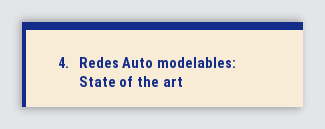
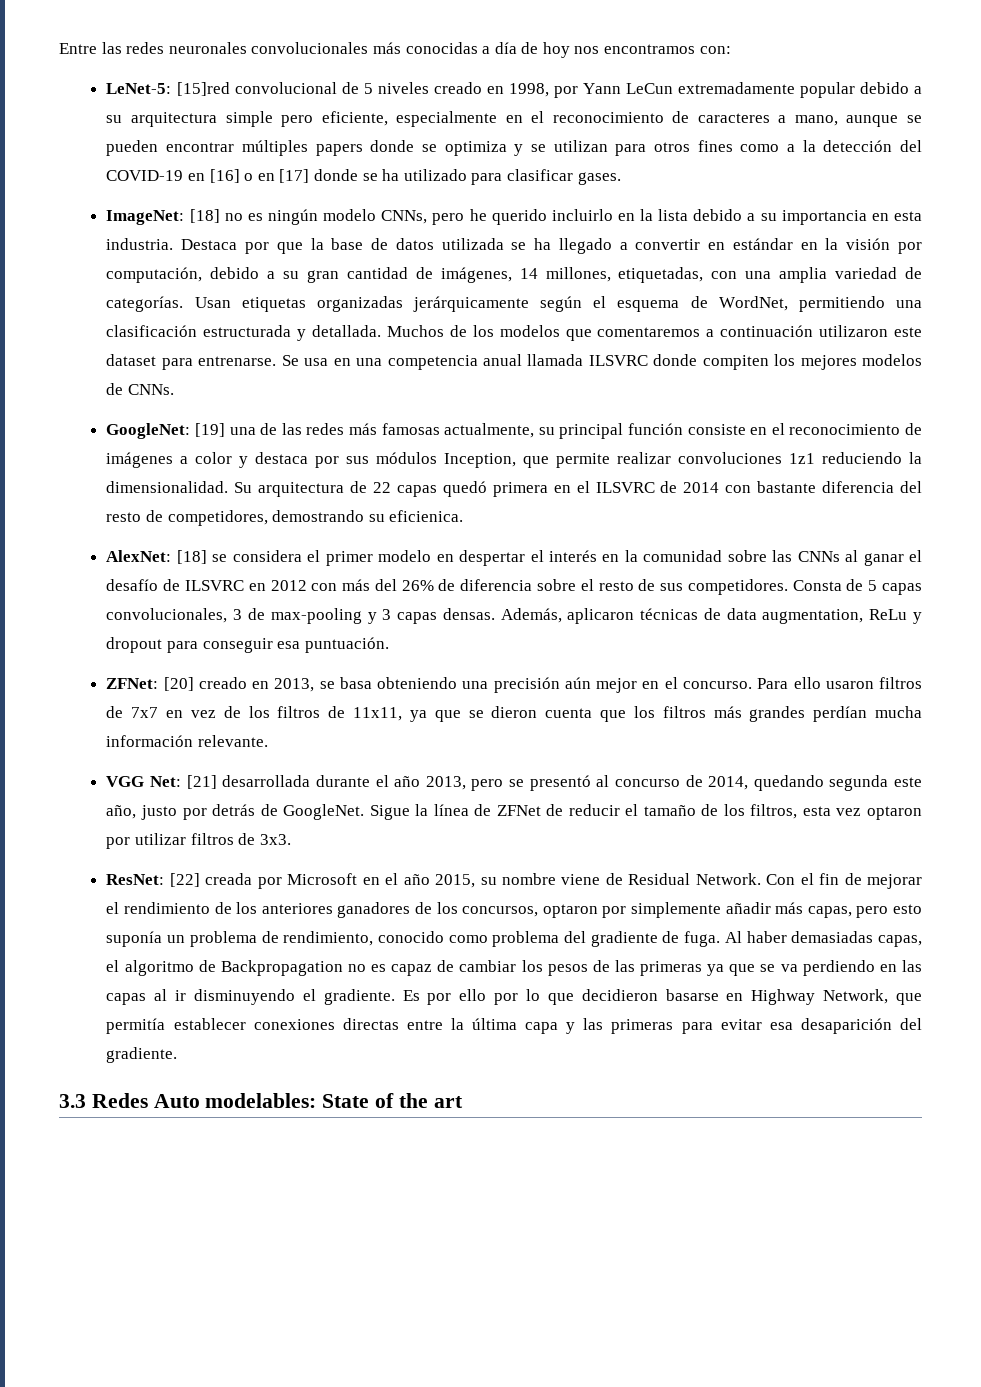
- 4. Redes Auto modelables: State of the art
+ Entre las redes neuronales convolucionales más conocidas a día de hoy nos encontramos con:
+ LeNet-5: [15]red convolucional de 5 niveles creado en 1998, por Yann LeCun extremadamente popular debido a su arquitectura simple pero eficiente, especialmente en el reconocimiento de caracteres a mano, aunque se pueden encontrar múltiples papers donde se optimiza y se utilizan para otros fines como a la detección del COVID-19 en [16] o en [17] donde se ha utilizado para clasificar gases.
+ ImageNet: [18] no es ningún modelo CNNs, pero he querido incluirlo en la lista debido a su importancia en esta industria. Destaca por que la base de datos utilizada se ha llegado a convertir en estándar en la visión por computación, debido a su gran cantidad de imágenes, 14 millones, etiquetadas, con una amplia variedad de categorías. Usan etiquetas organizadas jerárquicamente según el esquema de WordNet, permitiendo una clasificación estructurada y detallada. Muchos de los modelos que comentaremos a continuación utilizaron este dataset para entrenarse. Se usa en una competencia anual llamada ILSVRC donde compiten los mejores modelos de CNNs.
+ GoogleNet: [19] una de las redes más famosas actualmente, su principal función consiste en el reconocimiento de imágenes a color y destaca por sus módulos Inception, que permite realizar convoluciones 1z1 reduciendo la dimensionalidad. Su arquitectura de 22 capas quedó primera en el ILSVRC de 2014 con bastante diferencia del resto de competidores, demostrando su eficienica.
+ AlexNet: [18] se considera el primer modelo en despertar el interés en la comunidad sobre las CNNs al ganar el desafío de ILSVRC en 2012 con más del 26% de diferencia sobre el resto de sus competidores. Consta de 5 capas convolucionales, 3 de max-pooling y 3 capas densas. Además, aplicaron técnicas de data augmentation, ReLu y dropout para conseguir esa puntuación.
+ ZFNet: [20] creado en 2013, se basa obteniendo una precisión aún mejor en el concurso. Para ello usaron filtros de 7x7 en vez de los filtros de 11x11, ya que se dieron cuenta que los filtros más grandes perdían mucha información relevante.
+ VGG Net: [21] desarrollada durante el año 2013, pero se presentó al concurso de 2014, quedando segunda este año, justo por detrás de GoogleNet. Sigue la línea de ZFNet de reducir el tamaño de los filtros, esta vez optaron por utilizar filtros de 3x3.
+ ResNet: [22] creada por Microsoft en el año 2015, su nombre viene de Residual Network. Con el fin de mejorar el rendimiento de los anteriores ganadores de los concursos, optaron por simplemente añadir más capas, pero esto suponía un problema de rendimiento, conocido como problema del gradiente de fuga. Al haber demasiadas capas, el algoritmo de Backpropagation no es capaz de cambiar los pesos de las primeras ya que se va perdiendo en las capas al ir disminuyendo el gradiente. Es por ello por lo que decidieron basarse en Highway Network, que permitía establecer conexiones directas entre la última capa y las primeras para evitar esa desaparición del gradiente.
+ 3.3 Redes Auto modelables: State of the art

